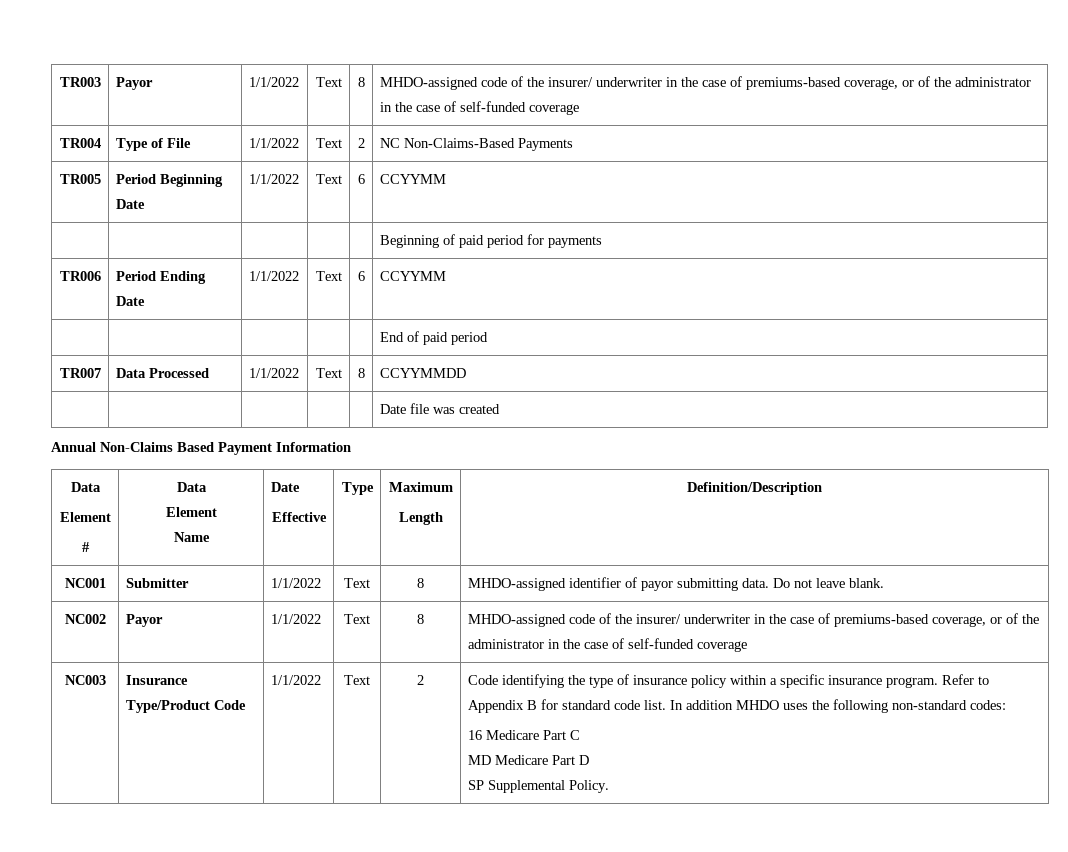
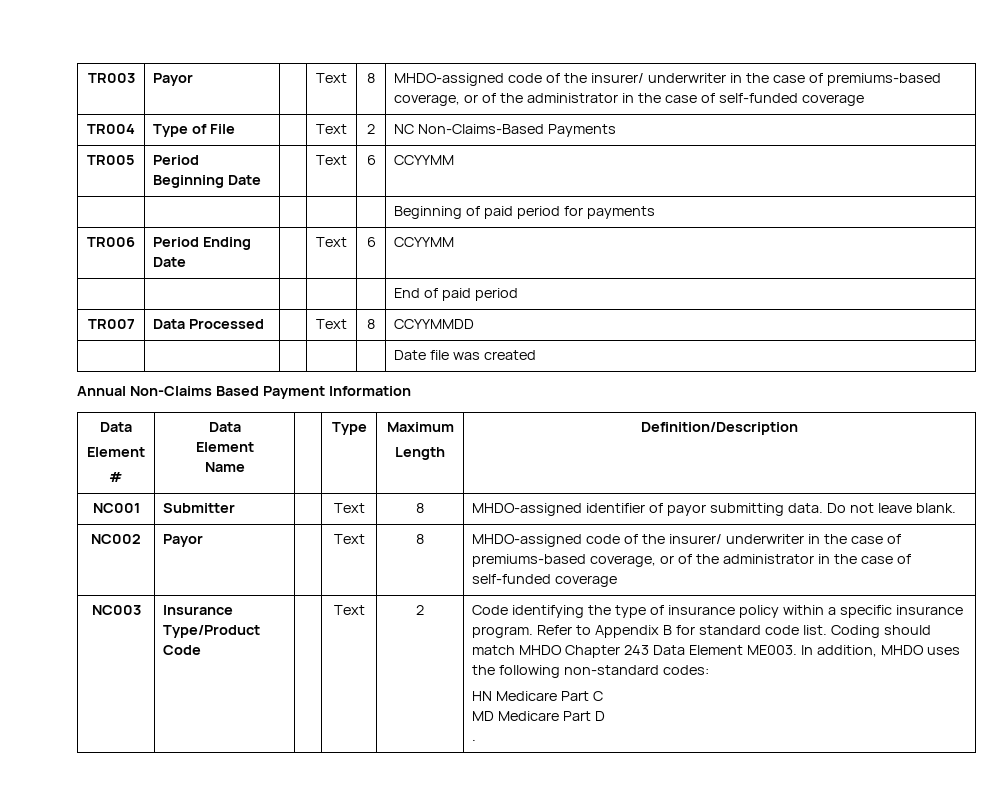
- TR003 | Payor | 1/1/2022 | Text | 8 | MHDO-assigned code of the insurer/ underwriter in the case of premiums-based coverage, or of the administrator in the case of self-funded coverage
+ TR003 | Payor | | Text | 8 | MHDO-assigned code of the insurer/ underwriter in the case of premiums-based coverage, or of the administrator in the case of self-funded coverage
- TR004 | Type of File | 1/1/2022 | Text | 2 | NC Non-Claims-Based Payments
+ TR004 | Type of File | | Text | 2 | NC Non-Claims-Based Payments
- TR005 | Period Beginning Date | 1/1/2022 | Text | 6 | CCYYMM
+ TR005 | Period Beginning Date | | Text | 6 | CCYYMM
- TR006 | Period Ending Date | 1/1/2022 | Text | 6 | CCYYMM
+ TR006 | Period Ending Date | | Text | 6 | CCYYMM
- TR007 | Data Processed | 1/1/2022 | Text | 8 | CCYYMMDD
+ TR007 | Data Processed | | Text | 8 | CCYYMMDD
  Annual Non-Claims Based Payment Information
  Data
  Element
  # | Data
  Element
- Name | Date
- Effective | Type | Maximum
+ Name | | Type | Maximum
- NC001 | Submitter | 1/1/2022 | Text | 8 | MHDO-assigned identifier of payor submitting data. Do not leave blank.
+ NC001 | Submitter | | Text | 8 | MHDO-assigned identifier of payor submitting data. Do not leave blank.
- NC002 | Payor | 1/1/2022 | Text | 8 | MHDO-assigned code of the insurer/ underwriter in the case of premiums-based coverage, or of the administrator in the case of self-funded coverage
+ NC002 | Payor | | Text | 8 | MHDO-assigned code of the insurer/ underwriter in the case of premiums-based coverage, or of the administrator in the case of self-funded coverage
- Insurance Type/Product Code | 1/1/2022
+ Insurance Type/Product Code
- In addition MHDO uses the following non-standard codes:
+ Coding should match MHDO Chapter 243 Data Element ME003. In addition, MHDO uses the following non-standard codes:
- 16 Medicare Part C
+ HN Medicare Part C
- SP Supplemental Policy.
+ .

